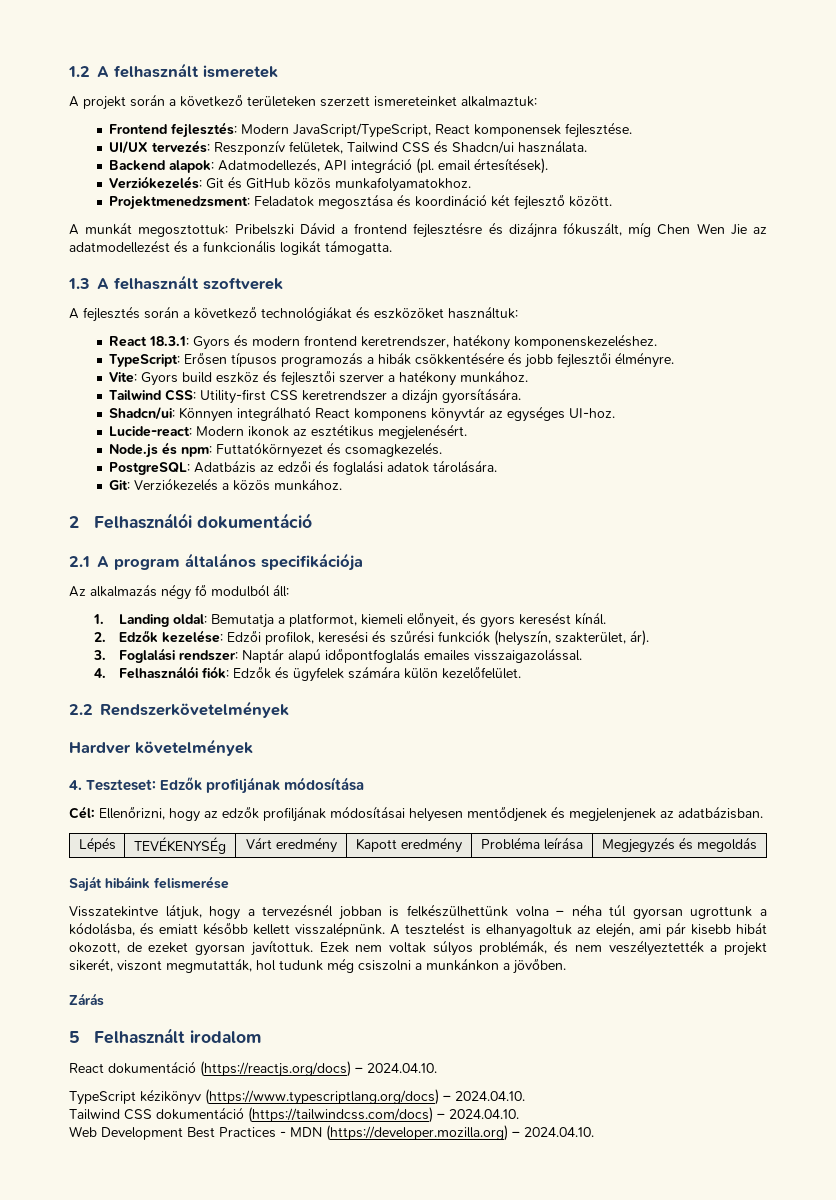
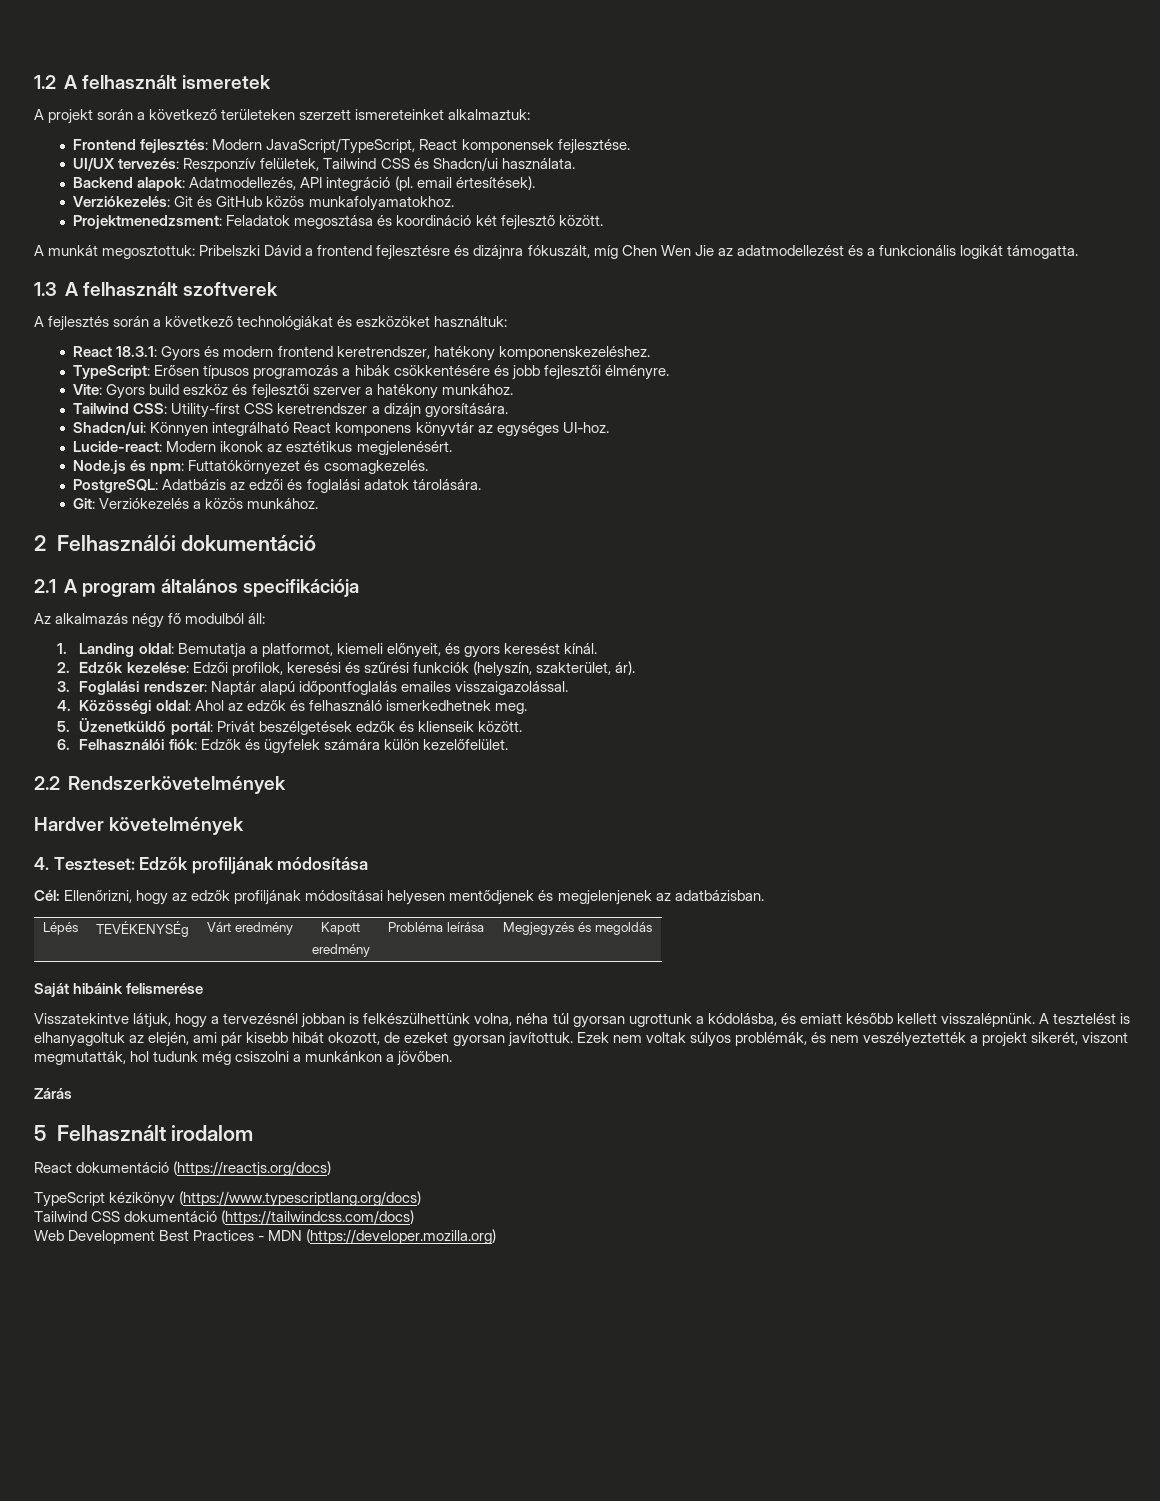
- 4. Felhasználói fiók: Edzők és ügyfelek számára külön kezelőfelület.
+ 4. Közösségi oldal: Ahol az edzők és felhasználó ismerkedhetnek meg.
+ 5. Üzenetküldő portál: Privát beszélgetések edzők és klienseik között.
+ 6. Felhasználói fiók: Edzők és ügyfelek számára külön kezelőfelület.
- Lépés | TEVÉKENYSÉg | Várt eredmény | Kapott eredmény | Probléma leírása | Megjegyzés és megoldás
+ Lépés | TEVÉKENYSÉg | Várt eredmény | Kapott
+ eredmény | Probléma leírása | Megjegyzés és megoldás
- Visszatekintve látjuk, hogy a tervezésnél jobban is felkészülhettünk volna – néha túl gyorsan ugrottunk a kódolásba, és emiatt később kellett visszalépnünk.
+ Visszatekintve látjuk, hogy a tervezésnél jobban is felkészülhettünk volna, néha túl gyorsan ugrottunk a kódolásba, és emiatt később kellett visszalépnünk.
- React dokumentáció (https://reactjs.org/docs) – 2024.04.10.
+ React dokumentáció (https://reactjs.org/docs)
- TypeScript kézikönyv (https://www.typescriptlang.org/docs) – 2024.04.10.
+ TypeScript kézikönyv (https://www.typescriptlang.org/docs)
- Tailwind CSS dokumentáció (https://tailwindcss.com/docs) – 2024.04.10.
+ Tailwind CSS dokumentáció (https://tailwindcss.com/docs)
- Web Development Best Practices - MDN (https://developer.mozilla.org) – 2024.04.10.
+ Web Development Best Practices - MDN (https://developer.mozilla.org)

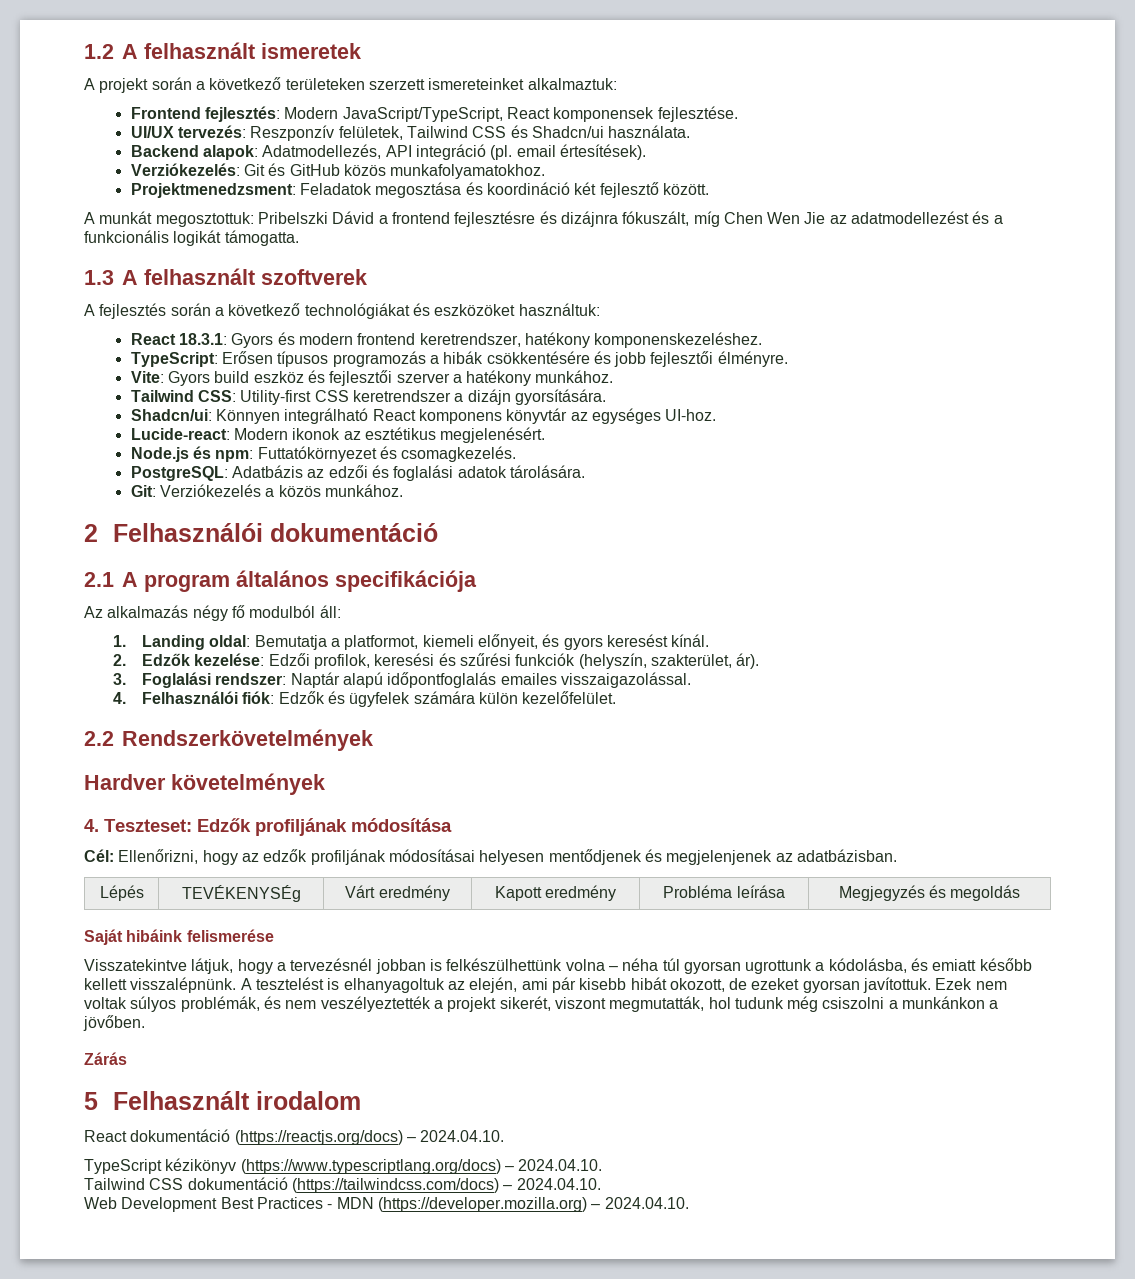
- 4. Közösségi oldal: Ahol az edzők és felhasználó ismerkedhetnek meg.
- 5. Üzenetküldő portál: Privát beszélgetések edzők és klienseik között.
- 6. Felhasználói fiók: Edzők és ügyfelek számára külön kezelőfelület.
+ 4. Felhasználói fiók: Edzők és ügyfelek számára külön kezelőfelület.
- Lépés | TEVÉKENYSÉg | Várt eredmény | Kapott
- eredmény | Probléma leírása | Megjegyzés és megoldás
+ Lépés | TEVÉKENYSÉg | Várt eredmény | Kapott eredmény | Probléma leírása | Megjegyzés és megoldás
- Visszatekintve látjuk, hogy a tervezésnél jobban is felkészülhettünk volna, néha túl gyorsan ugrottunk a kódolásba, és emiatt később kellett visszalépnünk.
+ Visszatekintve látjuk, hogy a tervezésnél jobban is felkészülhettünk volna – néha túl gyorsan ugrottunk a kódolásba, és emiatt később kellett visszalépnünk.
- React dokumentáció (https://reactjs.org/docs)
+ React dokumentáció (https://reactjs.org/docs) – 2024.04.10.
- TypeScript kézikönyv (https://www.typescriptlang.org/docs)
+ TypeScript kézikönyv (https://www.typescriptlang.org/docs) – 2024.04.10.
- Tailwind CSS dokumentáció (https://tailwindcss.com/docs)
+ Tailwind CSS dokumentáció (https://tailwindcss.com/docs) – 2024.04.10.
- Web Development Best Practices - MDN (https://developer.mozilla.org)
+ Web Development Best Practices - MDN (https://developer.mozilla.org) – 2024.04.10.

